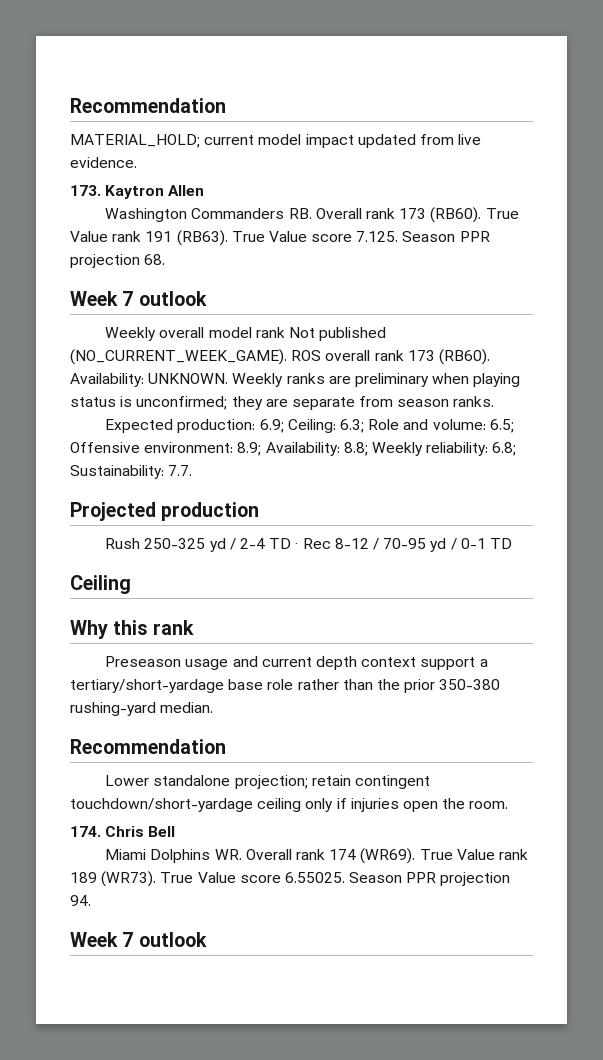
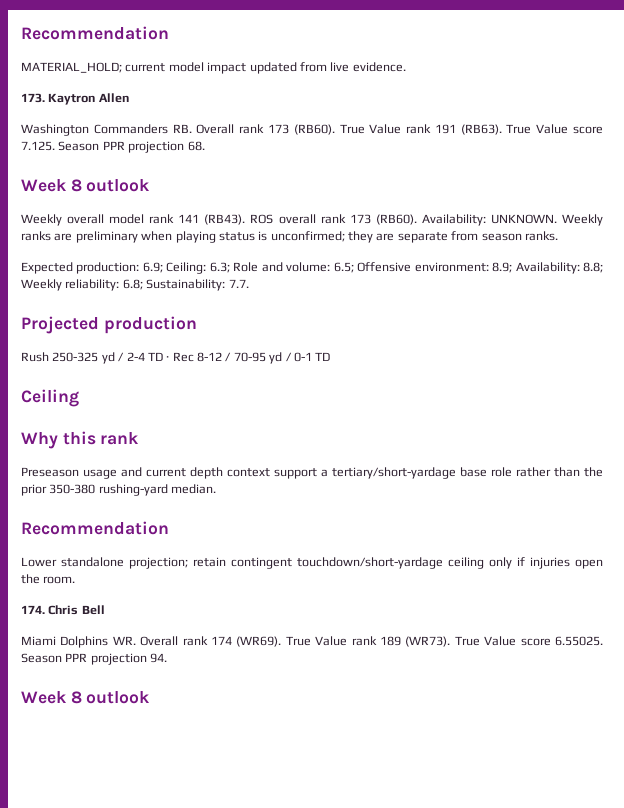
  True Value score 7.125. Season PPR projection 68.
- Week 7 outlook
+ Week 8 outlook
- Weekly overall model rank Not published (NO_CURRENT_WEEK_GAME).
+ Weekly overall model rank 141 (RB43).
  True Value score 6.55025. Season PPR projection 94.
- Week 7 outlook
+ Week 8 outlook

